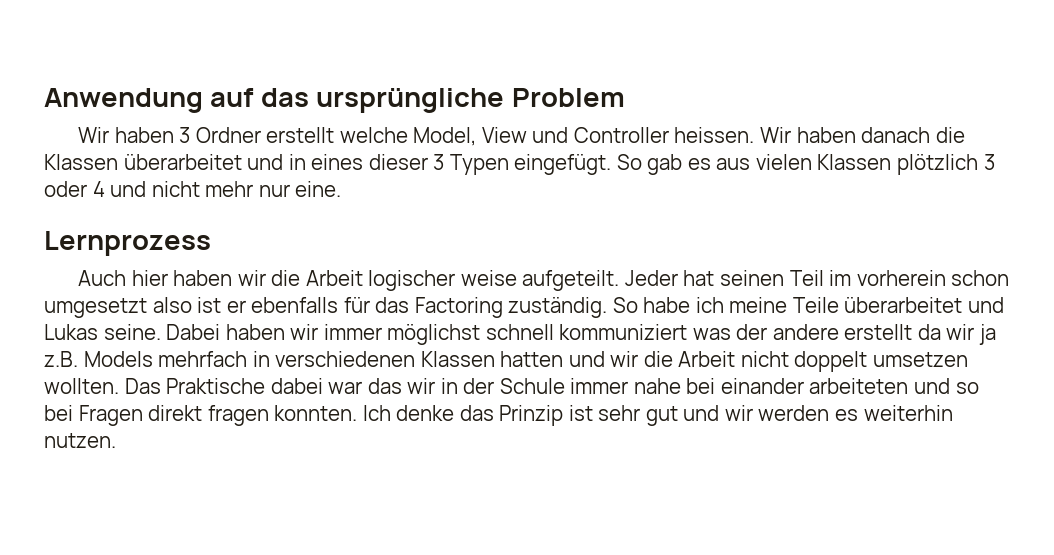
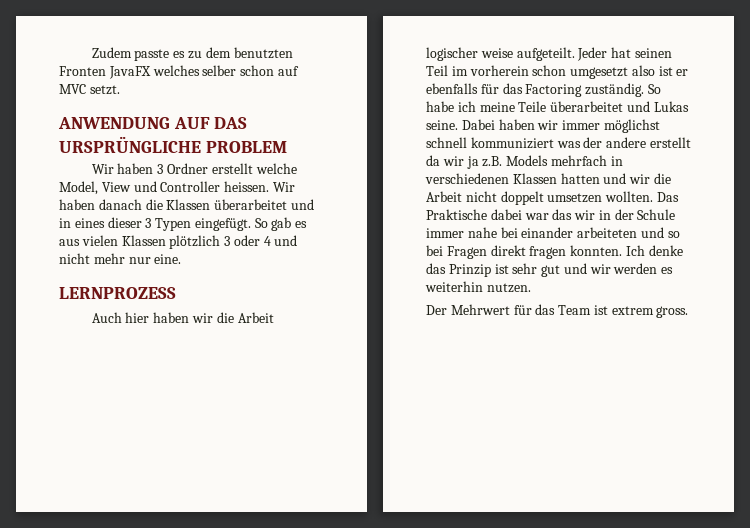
- Anwendung auf das ursprüngliche Problem
+ Zudem passte es zu dem benutzten Fronten JavaFX welches selber schon auf MVC setzt.
+ ANWENDUNG AUF DAS URSPRÜNGLICHE PROBLEM
- Lernprozess
+ LERNPROZESS
+ Der Mehrwert für das Team ist extrem gross.

